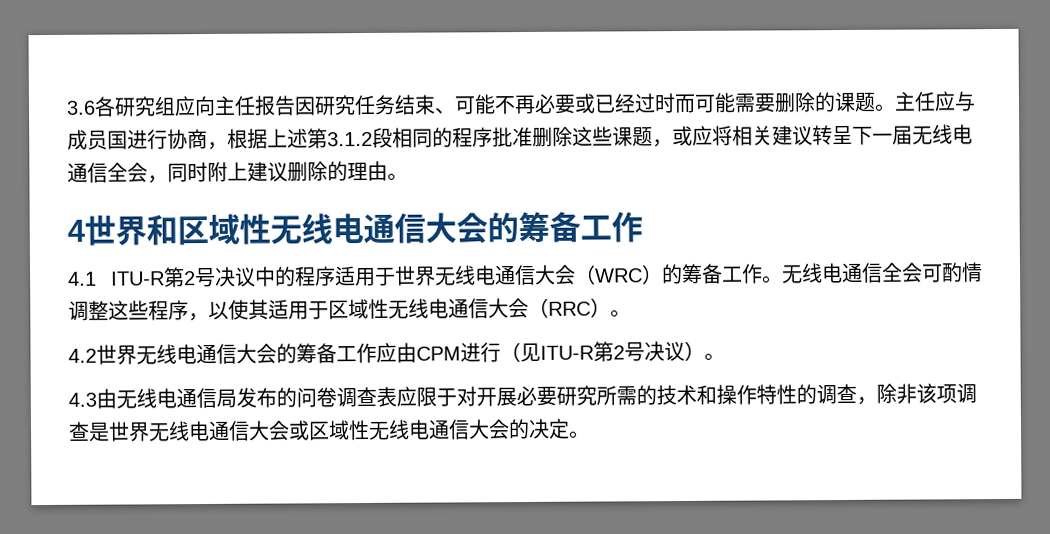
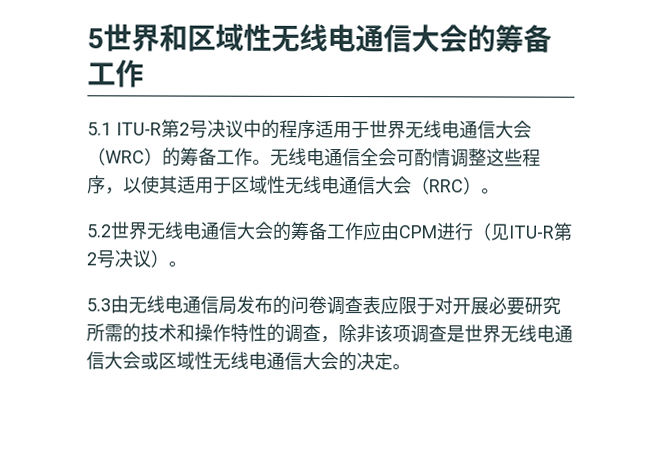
- 3.6各研究组应向主任报告因研究任务结束、可能不再必要或已经过时而可能需要删除的课题。主任应与成员国进行协商，根据上述第3.1.2段相同的程序批准删除这些课题，或应将相关建议转呈下一届无线电通信全会，同时附上建议删除的理由。
- 4世界和区域性无线电通信大会的筹备工作
+ 5世界和区域性无线电通信大会的筹备工作
- 4.1 ITU-R第2号决议中的程序适用于世界无线电通信大会（WRC）的筹备工作。
+ 5.1 ITU-R第2号决议中的程序适用于世界无线电通信大会（WRC）的筹备工作。
- 4.2世界无线电通信大会的筹备工作应由CPM进行（见ITU-R第2号决议）。
+ 5.2世界无线电通信大会的筹备工作应由CPM进行（见ITU-R第2号决议）。
- 4.3由无线电通信局发布的问卷调查表应限于对开展必要研究所需的技术和操作特性的调查，除非该项调查是世界无线电通信大会或区域性无线电通信大会的决定。
+ 5.3由无线电通信局发布的问卷调查表应限于对开展必要研究所需的技术和操作特性的调查，除非该项调查是世界无线电通信大会或区域性无线电通信大会的决定。

